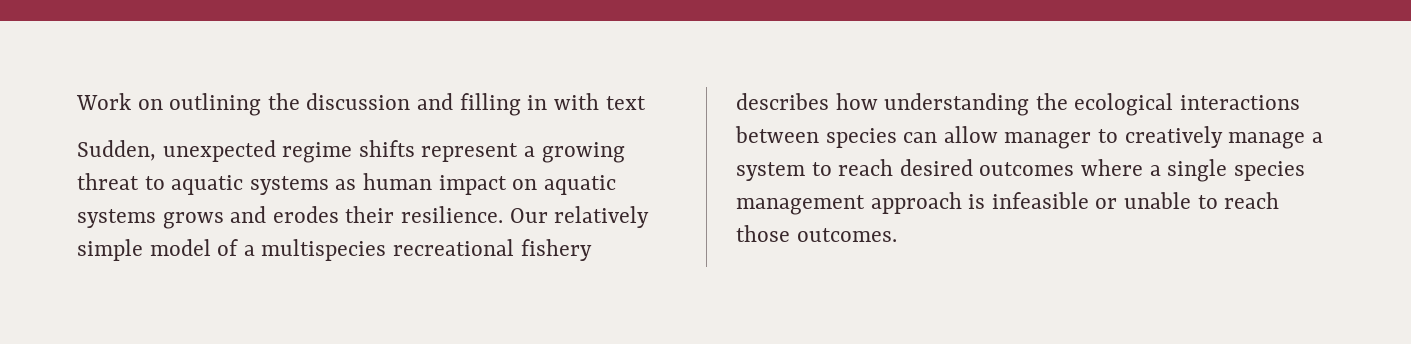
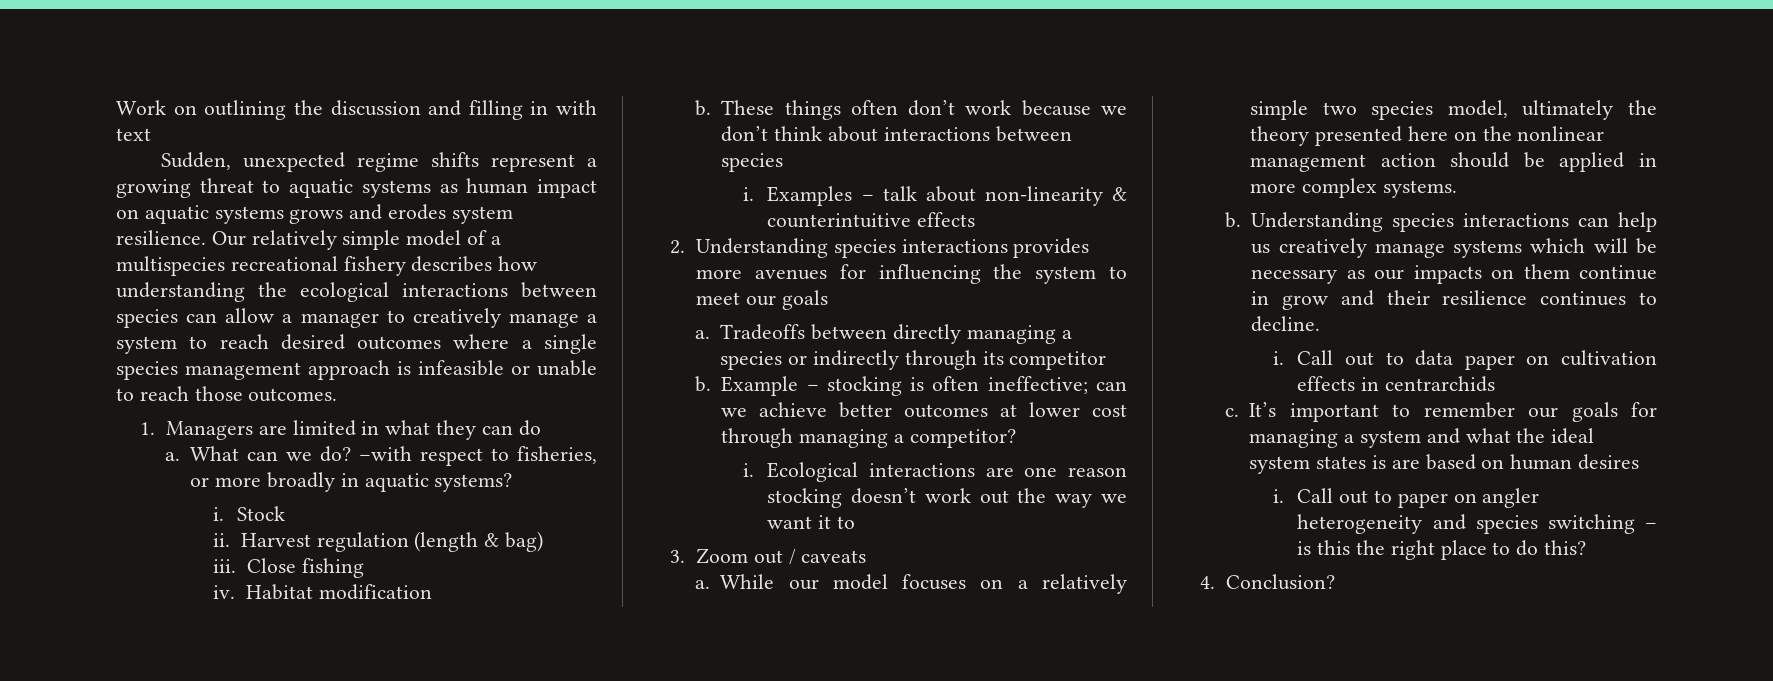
- Sudden, unexpected regime shifts represent a growing threat to aquatic systems as human impact on aquatic systems grows and erodes their resilience.
+ Sudden, unexpected regime shifts represent a growing threat to aquatic systems as human impact on aquatic systems grows and erodes system resilience.
- Our relatively simple model of a multispecies recreational fishery describes how understanding the ecological interactions between species can allow manager to creatively manage a system to reach desired outcomes where a single species management approach is infeasible or unable to reach those outcomes.
+ Our relatively simple model of a multispecies recreational fishery describes how understanding the ecological interactions between species can allow a manager to creatively manage a system to reach desired outcomes where a single species management approach is infeasible or unable to reach those outcomes.
+ 1. Managers are limited in what they can do
+ a. What can we do? –with respect to fisheries, or more broadly in aquatic systems?
+ i. Stock
+ ii. Harvest regulation (length & bag)
+ iii. Close fishing
+ iv. Habitat modification
+ b. These things often don’t work because we don’t think about interactions between species
+ i. Examples – talk about non-linearity & counterintuitive effects
+ 2. Understanding species interactions provides more avenues for influencing the system to meet our goals
+ a. Tradeoffs between directly managing a species or indirectly through its competitor
+ b. Example – stocking is often ineffective; can we achieve better outcomes at lower cost through managing a competitor?
+ i. Ecological interactions are one reason stocking doesn’t work out the way we want it to
+ 3. Zoom out / caveats
+ a. While our model focuses on a relatively simple two species model, ultimately the theory presented here on the nonlinear management action should be applied in more complex systems.
+ b. Understanding species interactions can help us creatively manage systems which will be necessary as our impacts on them continue in grow and their resilience continues to decline.
+ i. Call out to data paper on cultivation effects in centrarchids
+ c. It’s important to remember our goals for managing a system and what the ideal system states is are based on human desires
+ i. Call out to paper on angler heterogeneity and species switching – is this the right place to do this?
+ 4. Conclusion?

